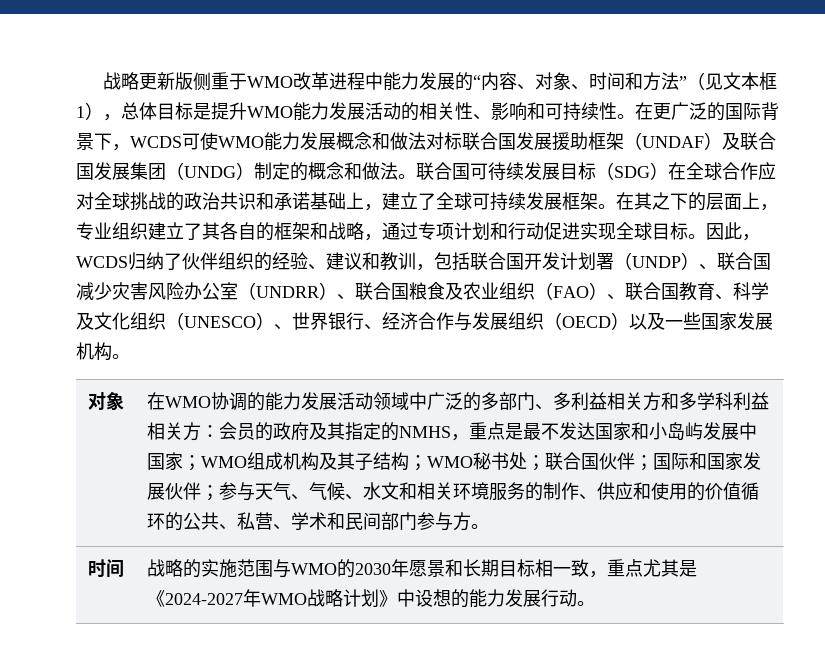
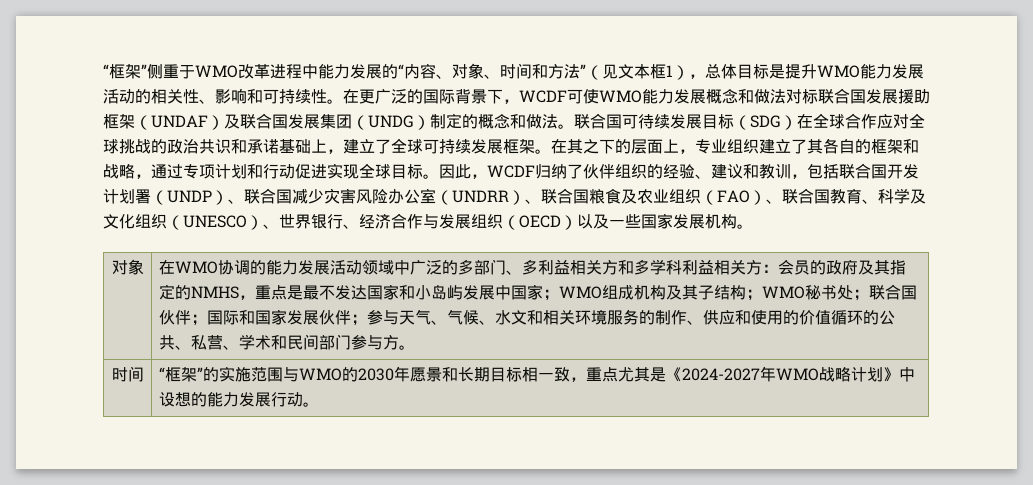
- 战略更新版侧重于WMO改革进程中能力发展的“内容、对象、时间和方法”（见文本框1），总体目标是提升WMO能力发展活动的相关性、影响和可持续性。
+ “框架”侧重于WMO改革进程中能力发展的“内容、对象、时间和方法”（见文本框1），总体目标是提升WMO能力发展活动的相关性、影响和可持续性。
- 在更广泛的国际背景下，WCDS可使WMO能力发展概念和做法对标联合国发展援助框架（UNDAF）及联合国发展集团（UNDG）制定的概念和做法。
+ 在更广泛的国际背景下，WCDF可使WMO能力发展概念和做法对标联合国发展援助框架（UNDAF）及联合国发展集团（UNDG）制定的概念和做法。
- 因此，WCDS归纳了伙伴组织的经验、建议和教训，包括联合国开发计划署（UNDP）、联合国减少灾害风险办公室（UNDRR）、联合国粮食及农业组织（FAO）、联合国教育、科学及文化组织（UNESCO）、世界银行、经济合作与发展组织（OECD）以及一些国家发展机构。
+ 因此，WCDF归纳了伙伴组织的经验、建议和教训，包括联合国开发计划署（UNDP）、联合国减少灾害风险办公室（UNDRR）、联合国粮食及农业组织（FAO）、联合国教育、科学及文化组织（UNESCO）、世界银行、经济合作与发展组织（OECD）以及一些国家发展机构。
- 时间 | 战略的实施范围与WMO的2030年愿景和长期目标相一致，重点尤其是《2024-2027年WMO战略计划》中设想的能力发展行动。
+ 时间 | “框架”的实施范围与WMO的2030年愿景和长期目标相一致，重点尤其是《2024-2027年WMO战略计划》中设想的能力发展行动。

